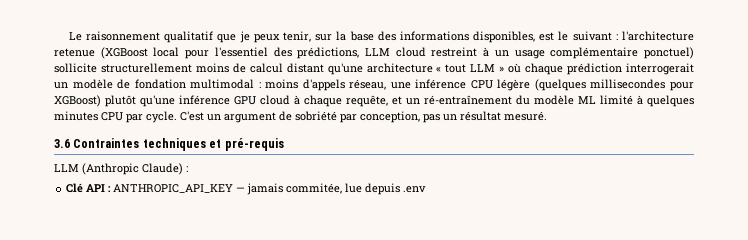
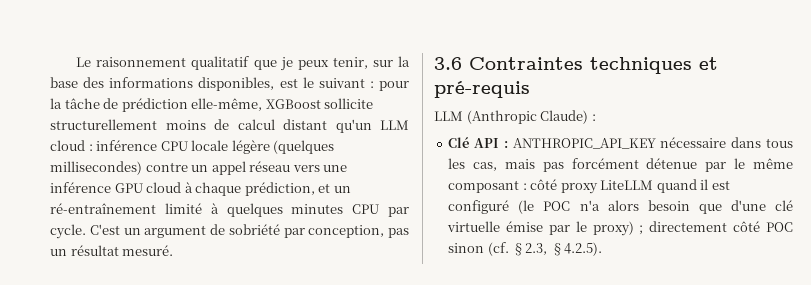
- Le raisonnement qualitatif que je peux tenir, sur la base des informations disponibles, est le suivant : l'architecture retenue (XGBoost local pour l'essentiel des prédictions, LLM cloud restreint à un usage complémentaire ponctuel) sollicite structurellement moins de calcul distant qu'une architecture « tout LLM » où chaque prédiction interrogerait un modèle de fondation multimodal : moins d'appels réseau, une inférence CPU légère (quelques millisecondes pour XGBoost) plutôt qu'une inférence GPU cloud à chaque requête, et un ré-entraînement du modèle ML limité à quelques minutes CPU par cycle.
+ Le raisonnement qualitatif que je peux tenir, sur la base des informations disponibles, est le suivant : pour la tâche de prédiction elle-même, XGBoost sollicite structurellement moins de calcul distant qu'un LLM cloud : inférence CPU locale légère (quelques millisecondes) contre un appel réseau vers une inférence GPU cloud à chaque prédiction, et un ré-entraînement limité à quelques minutes CPU par cycle.
- Clé API : ANTHROPIC_API_KEY — jamais commitée, lue depuis .env
+ Clé API : ANTHROPIC_API_KEY nécessaire dans tous les cas, mais pas forcément détenue par le même composant : côté proxy LiteLLM quand il est configuré (le POC n'a alors besoin que d'une clé virtuelle émise par le proxy) ; directement côté POC sinon (cf. §2.3, §4.2.5).

